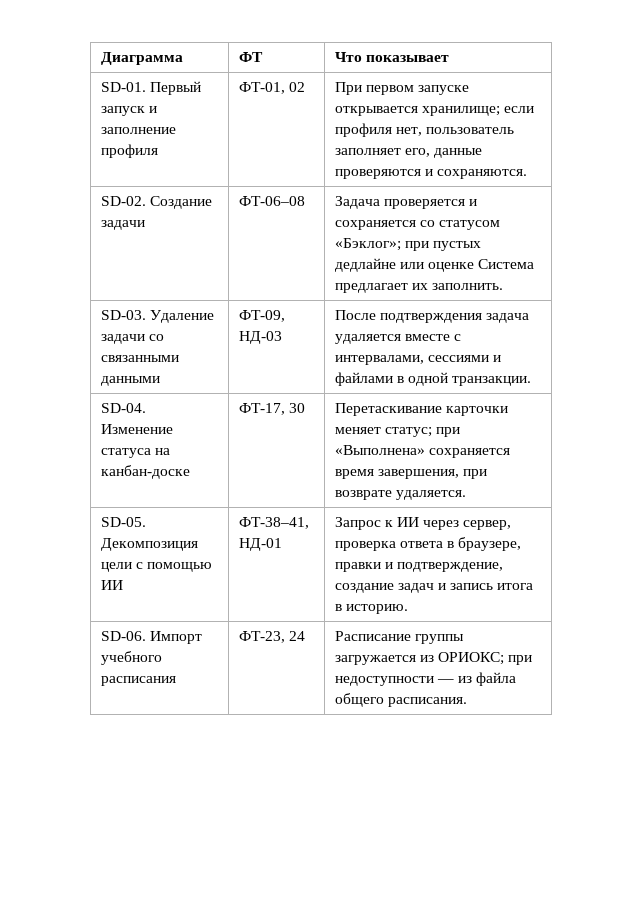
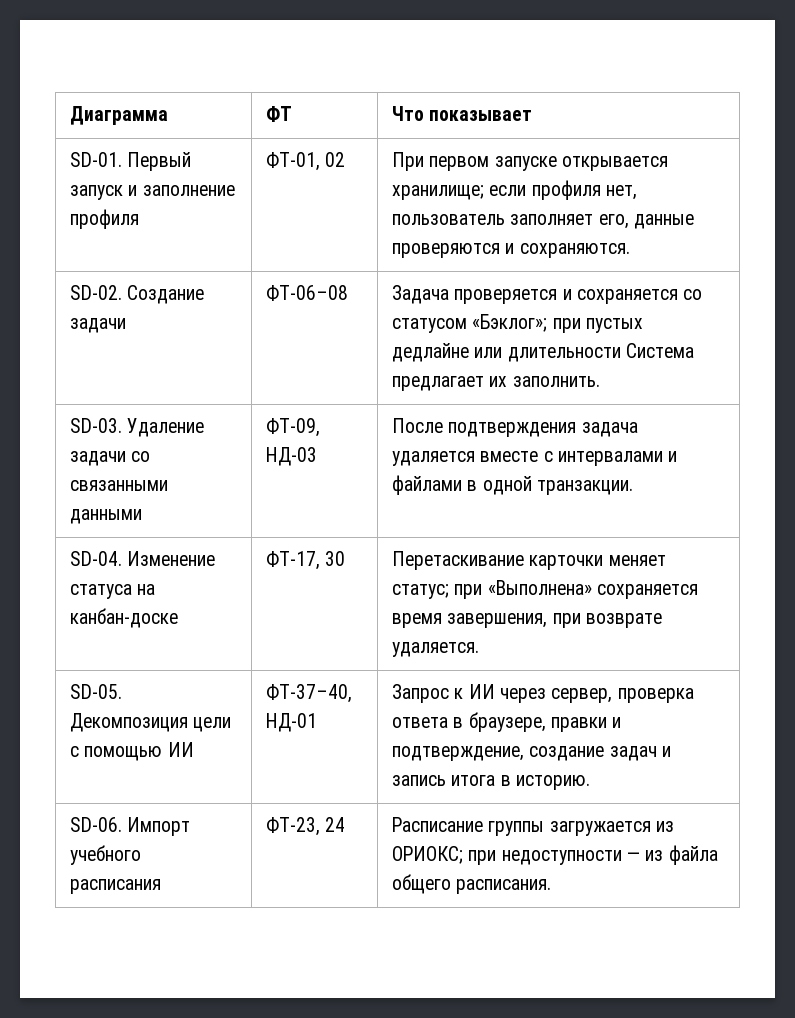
- SD-02. Создание задачи | ФТ-06–08 | Задача проверяется и сохраняется со статусом «Бэклог»; при пустых дедлайне или оценке Система предлагает их заполнить.
+ SD-02. Создание задачи | ФТ-06–08 | Задача проверяется и сохраняется со статусом «Бэклог»; при пустых дедлайне или длительности Система предлагает их заполнить.
- SD-03. Удаление задачи со связанными данными | ФТ-09, НД-03 | После подтверждения задача удаляется вместе с интервалами, сессиями и файлами в одной транзакции.
+ SD-03. Удаление задачи со связанными данными | ФТ-09, НД-03 | После подтверждения задача удаляется вместе с интервалами и файлами в одной транзакции.
- SD-05. Декомпозиция цели с помощью ИИ | ФТ-38–41, НД-01 | Запрос к ИИ через сервер, проверка ответа в браузере, правки и подтверждение, создание задач и запись итога в историю.
+ SD-05. Декомпозиция цели с помощью ИИ | ФТ-37–40, НД-01 | Запрос к ИИ через сервер, проверка ответа в браузере, правки и подтверждение, создание задач и запись итога в историю.

